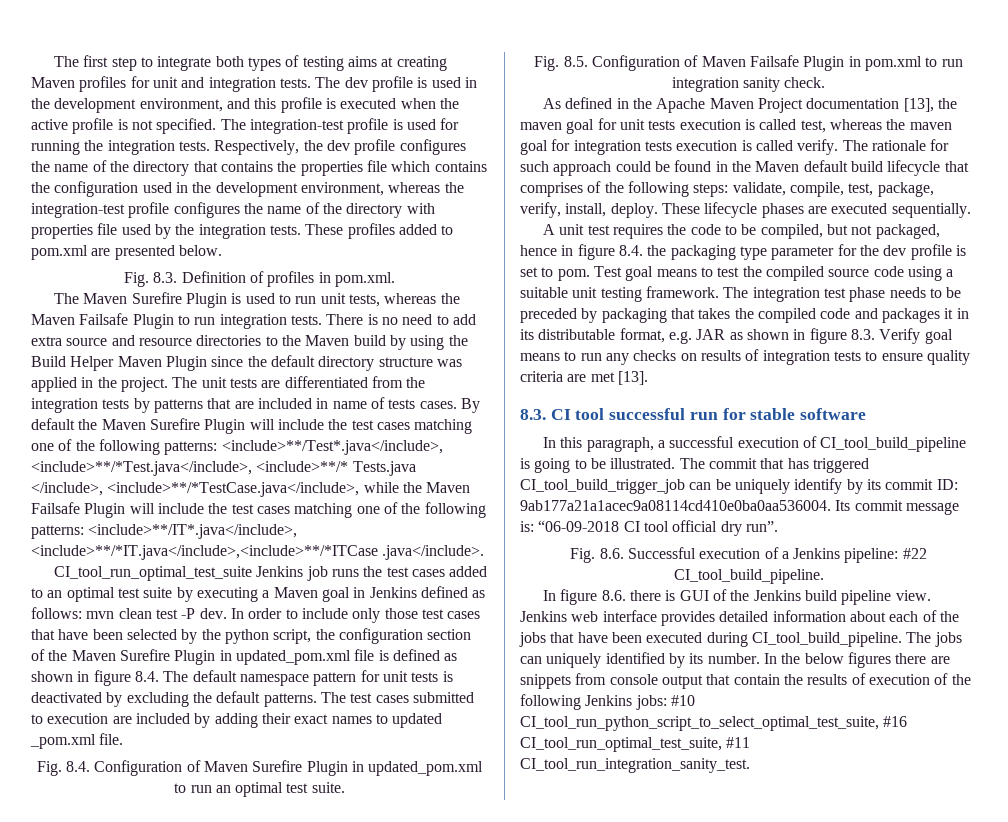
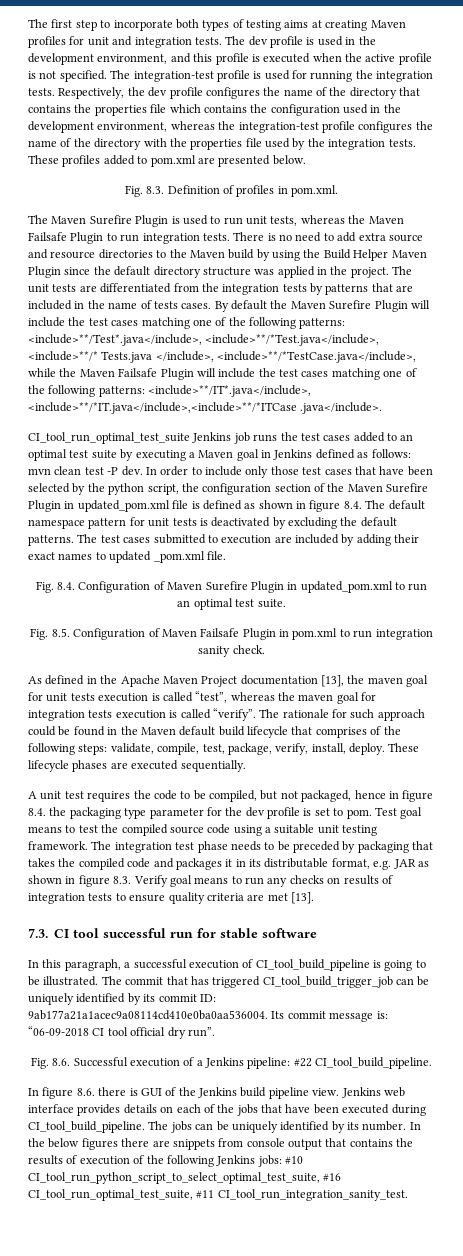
- The first step to integrate both types of testing aims at creating Maven profiles for unit and integration tests.
+ The first step to incorporate both types of testing aims at creating Maven profiles for unit and integration tests.
- Respectively, the dev profile configures the name of the directory that contains the properties file which contains the configuration used in the development environment, whereas the integration-test profile configures the name of the directory with properties file used by the integration tests.
+ Respectively, the dev profile configures the name of the directory that contains the properties file which contains the configuration used in the development environment, whereas the integration-test profile configures the name of the directory with the properties file used by the integration tests.
- The unit tests are differentiated from the integration tests by patterns that are included in name of tests cases.
+ The unit tests are differentiated from the integration tests by patterns that are included in the name of tests cases.
- As defined in the Apache Maven Project documentation [13], the maven goal for unit tests execution is called test, whereas the maven goal for integration tests execution is called verify.
+ As defined in the Apache Maven Project documentation [13], the maven goal for unit tests execution is called “test”, whereas the maven goal for integration tests execution is called “verify”.
- 8.3. CI tool successful run for stable software
+ 7.3. CI tool successful run for stable software
- The commit that has triggered CI_tool_build_trigger_job can be uniquely identify by its commit ID: 9ab177a21a1acec9a08114cd410e0ba0aa536004.
+ The commit that has triggered CI_tool_build_trigger_job can be uniquely identified by its commit ID: 9ab177a21a1acec9a08114cd410e0ba0aa536004.
- Jenkins web interface provides detailed information about each of the jobs that have been executed during CI_tool_build_pipeline.
+ Jenkins web interface provides details on each of the jobs that have been executed during CI_tool_build_pipeline.
- The jobs can uniquely identified by its number.
+ The jobs can be uniquely identified by its number.
- In the below figures there are snippets from console output that contain the results of execution of the following Jenkins jobs: #10 CI_tool_run_python_script_to_select_optimal_test_suite, #16 CI_tool_run_optimal_test_suite, #11 CI_tool_run_integration_sanity_test.
+ In the below figures there are snippets from console output that contains the results of execution of the following Jenkins jobs: #10 CI_tool_run_python_script_to_select_optimal_test_suite, #16 CI_tool_run_optimal_test_suite, #11 CI_tool_run_integration_sanity_test.

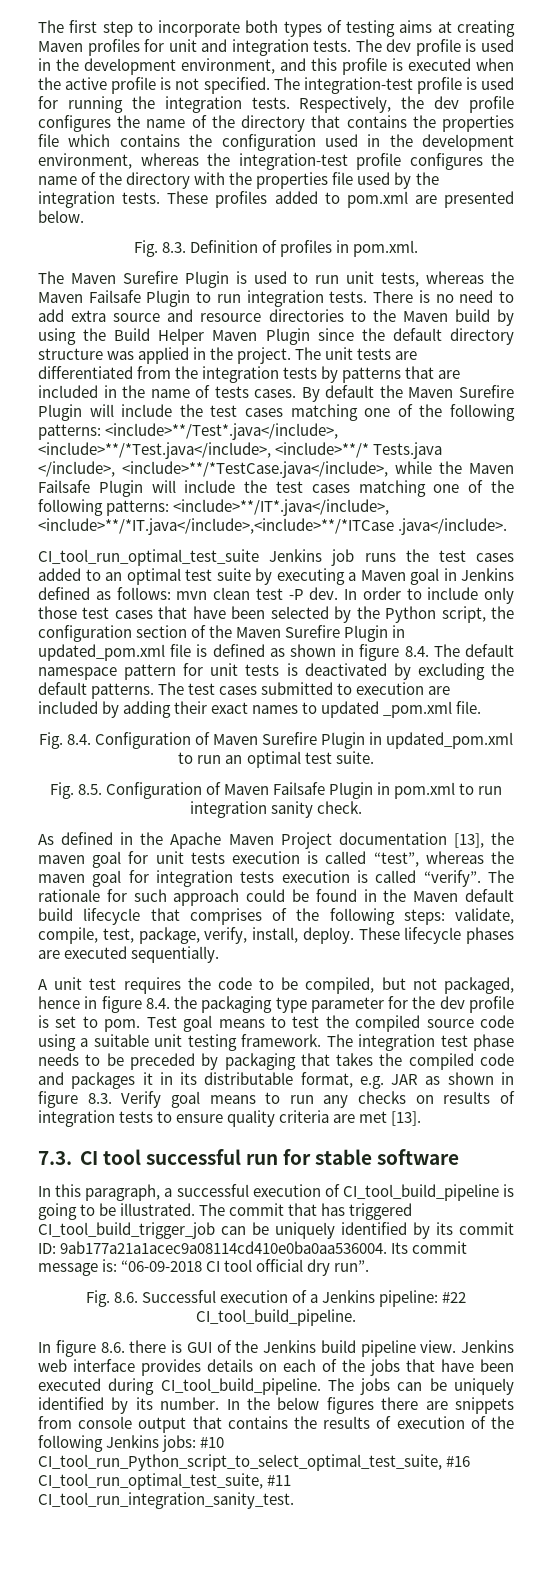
- In order to include only those test cases that have been selected by the python script, the configuration section of the Maven Surefire Plugin in updated_pom.xml file is defined as shown in figure 8.4. The default namespace pattern for unit tests is deactivated by excluding the default patterns.
+ In order to include only those test cases that have been selected by the Python script, the configuration section of the Maven Surefire Plugin in updated_pom.xml file is defined as shown in figure 8.4. The default namespace pattern for unit tests is deactivated by excluding the default patterns.
- In the below figures there are snippets from console output that contains the results of execution of the following Jenkins jobs: #10 CI_tool_run_python_script_to_select_optimal_test_suite, #16 CI_tool_run_optimal_test_suite, #11 CI_tool_run_integration_sanity_test.
+ In the below figures there are snippets from console output that contains the results of execution of the following Jenkins jobs: #10 CI_tool_run_Python_script_to_select_optimal_test_suite, #16 CI_tool_run_optimal_test_suite, #11 CI_tool_run_integration_sanity_test.

